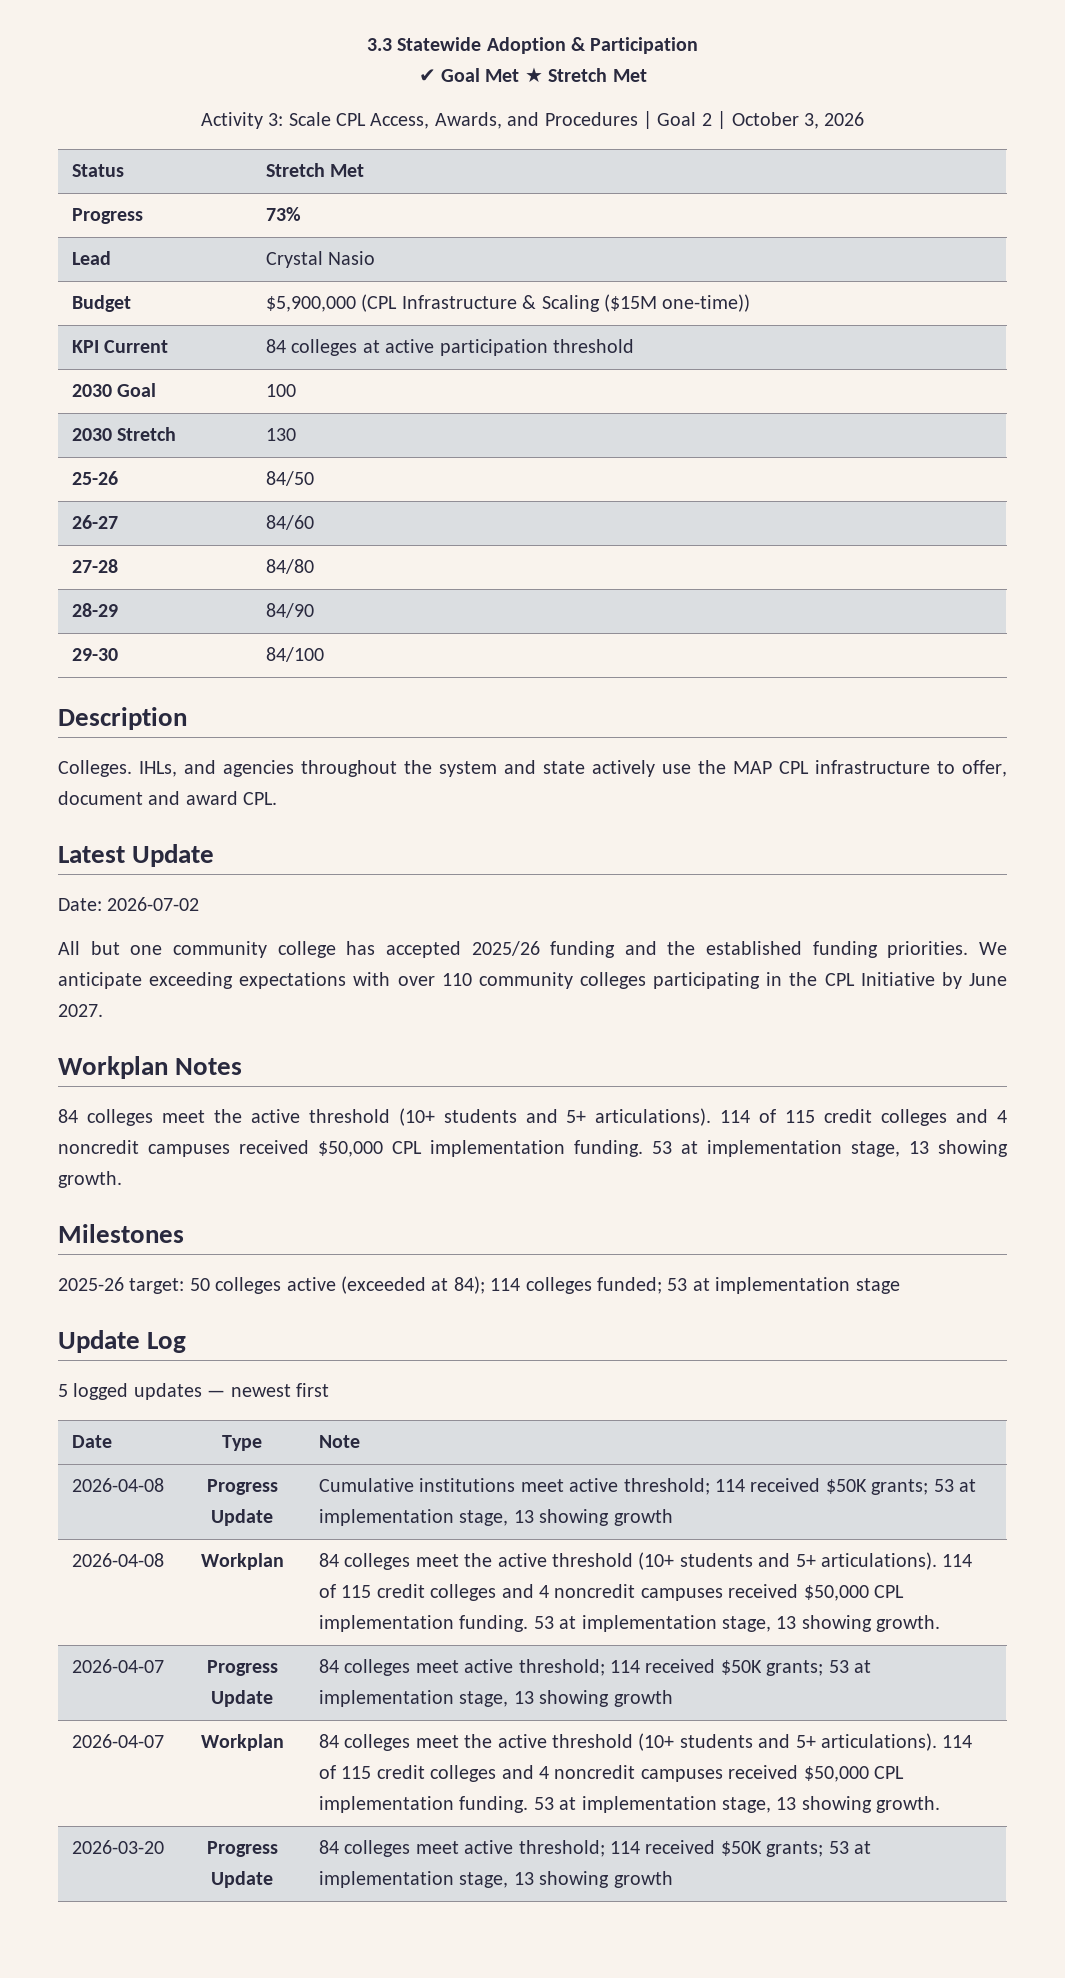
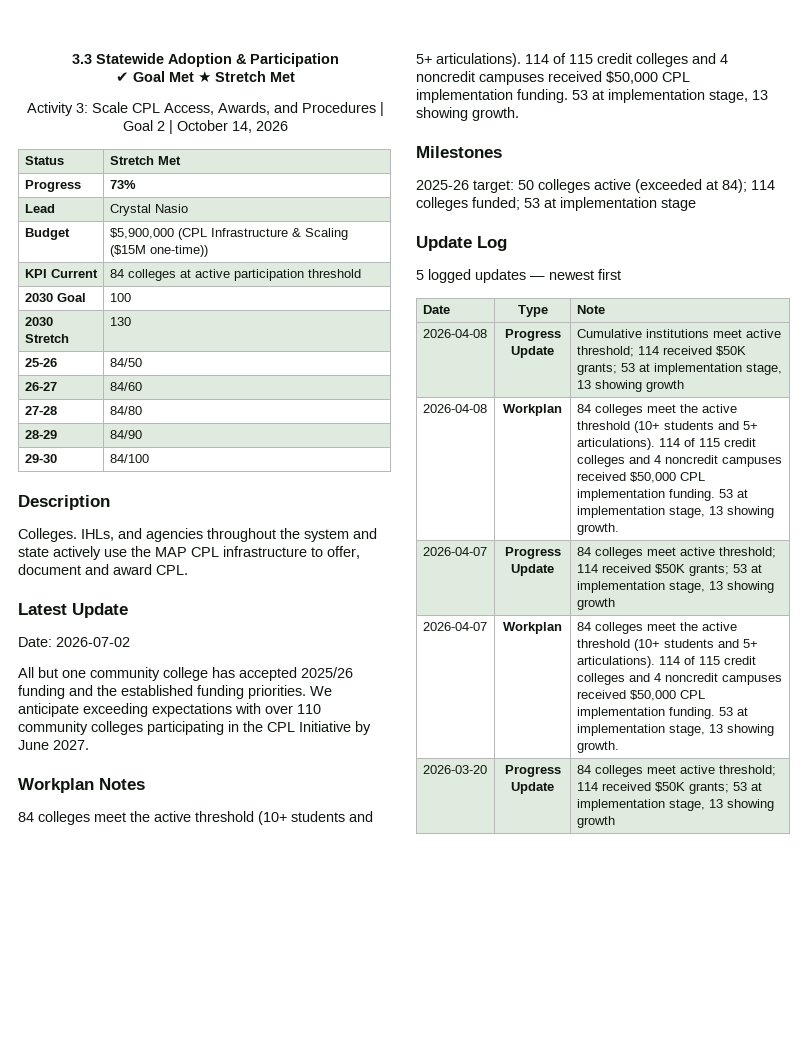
- Activity 3: Scale CPL Access, Awards, and Procedures | Goal 2 | October 3, 2026
+ Activity 3: Scale CPL Access, Awards, and Procedures | Goal 2 | October 14, 2026

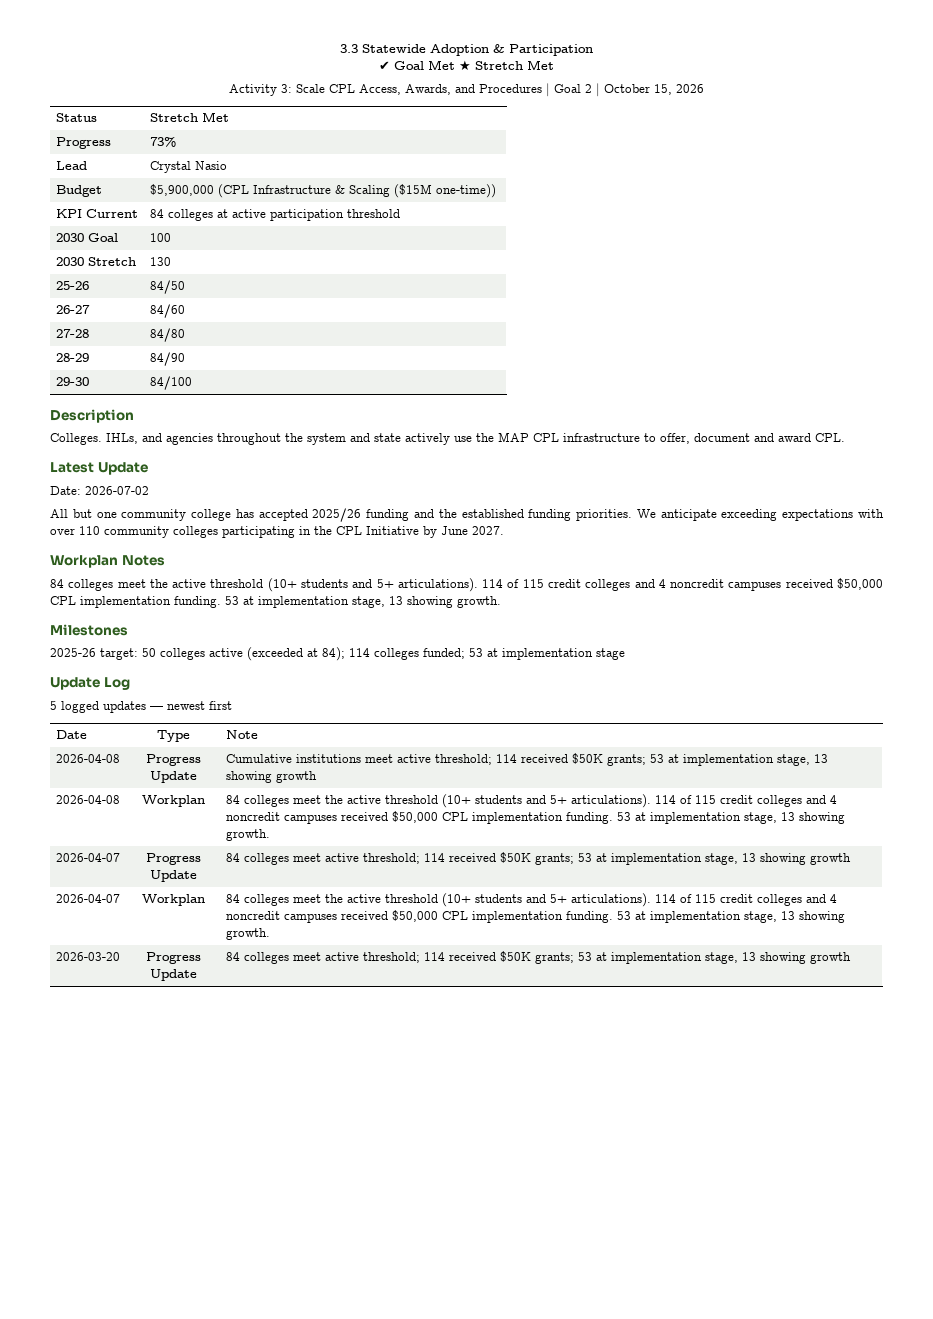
- Activity 3: Scale CPL Access, Awards, and Procedures | Goal 2 | October 14, 2026
+ Activity 3: Scale CPL Access, Awards, and Procedures | Goal 2 | October 15, 2026

